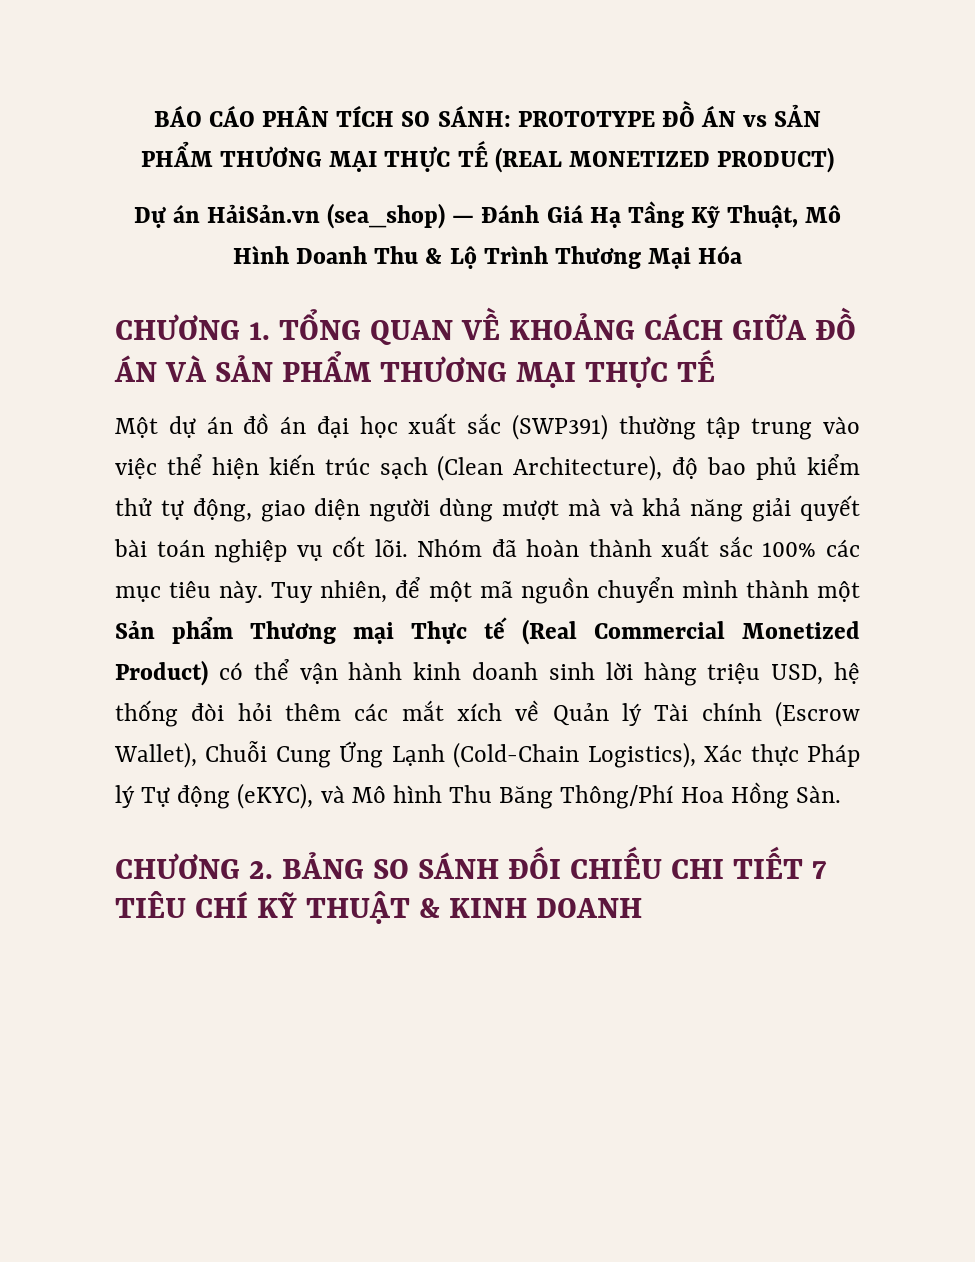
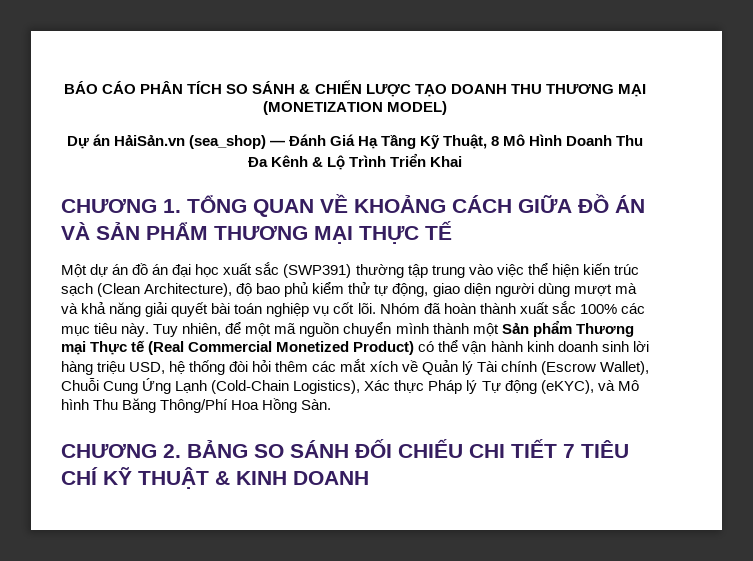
- BÁO CÁO PHÂN TÍCH SO SÁNH: PROTOTYPE ĐỒ ÁN vs SẢN PHẨM THƯƠNG MẠI THỰC TẾ (REAL MONETIZED PRODUCT)
+ BÁO CÁO PHÂN TÍCH SO SÁNH & CHIẾN LƯỢC TẠO DOANH THU THƯƠNG MẠI (MONETIZATION MODEL)
- Dự án HảiSản.vn (sea_shop) — Đánh Giá Hạ Tầng Kỹ Thuật, Mô Hình Doanh Thu & Lộ Trình Thương Mại Hóa
+ Dự án HảiSản.vn (sea_shop) — Đánh Giá Hạ Tầng Kỹ Thuật, 8 Mô Hình Doanh Thu Đa Kênh & Lộ Trình Triển Khai

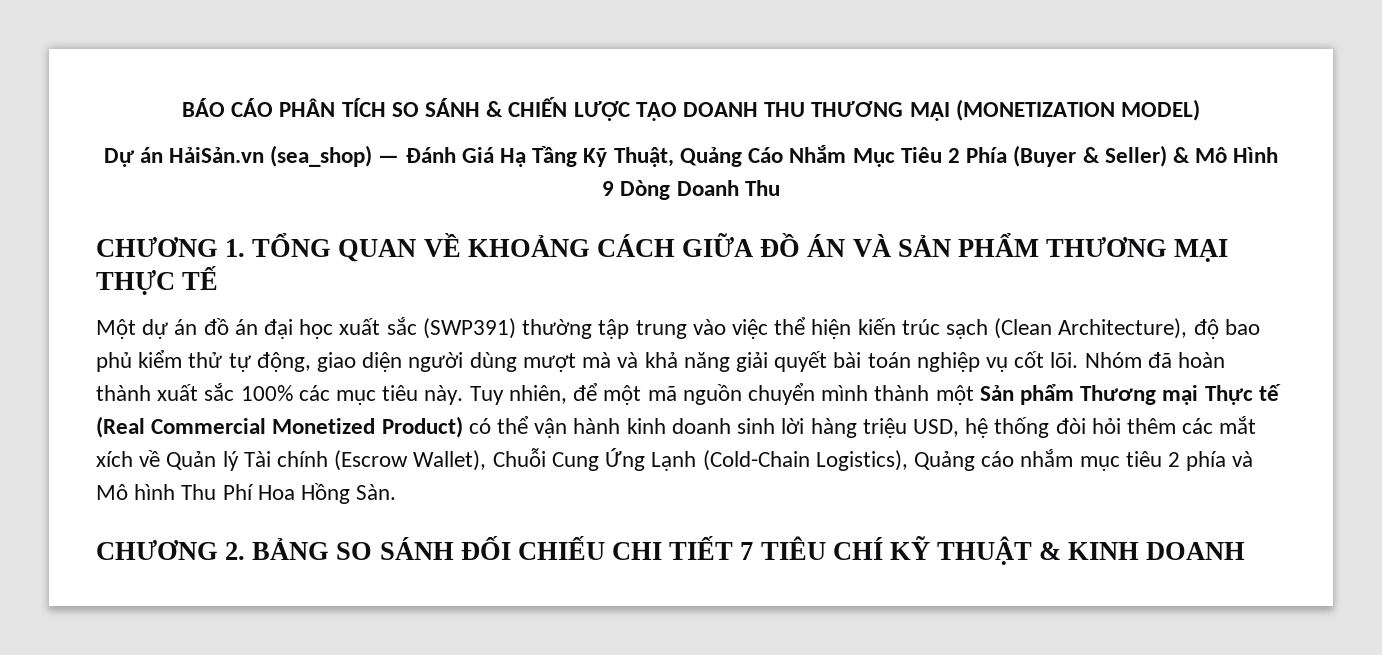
- Dự án HảiSản.vn (sea_shop) — Đánh Giá Hạ Tầng Kỹ Thuật, 8 Mô Hình Doanh Thu Đa Kênh & Lộ Trình Triển Khai
+ Dự án HảiSản.vn (sea_shop) — Đánh Giá Hạ Tầng Kỹ Thuật, Quảng Cáo Nhắm Mục Tiêu 2 Phía (Buyer & Seller) & Mô Hình 9 Dòng Doanh Thu
- Tuy nhiên, để một mã nguồn chuyển mình thành một Sản phẩm Thương mại Thực tế (Real Commercial Monetized Product) có thể vận hành kinh doanh sinh lời hàng triệu USD, hệ thống đòi hỏi thêm các mắt xích về Quản lý Tài chính (Escrow Wallet), Chuỗi Cung Ứng Lạnh (Cold-Chain Logistics), Xác thực Pháp lý Tự động (eKYC), và Mô hình Thu Băng Thông/Phí Hoa Hồng Sàn.
+ Tuy nhiên, để một mã nguồn chuyển mình thành một Sản phẩm Thương mại Thực tế (Real Commercial Monetized Product) có thể vận hành kinh doanh sinh lời hàng triệu USD, hệ thống đòi hỏi thêm các mắt xích về Quản lý Tài chính (Escrow Wallet), Chuỗi Cung Ứng Lạnh (Cold-Chain Logistics), Quảng cáo nhắm mục tiêu 2 phía và Mô hình Thu Phí Hoa Hồng Sàn.

